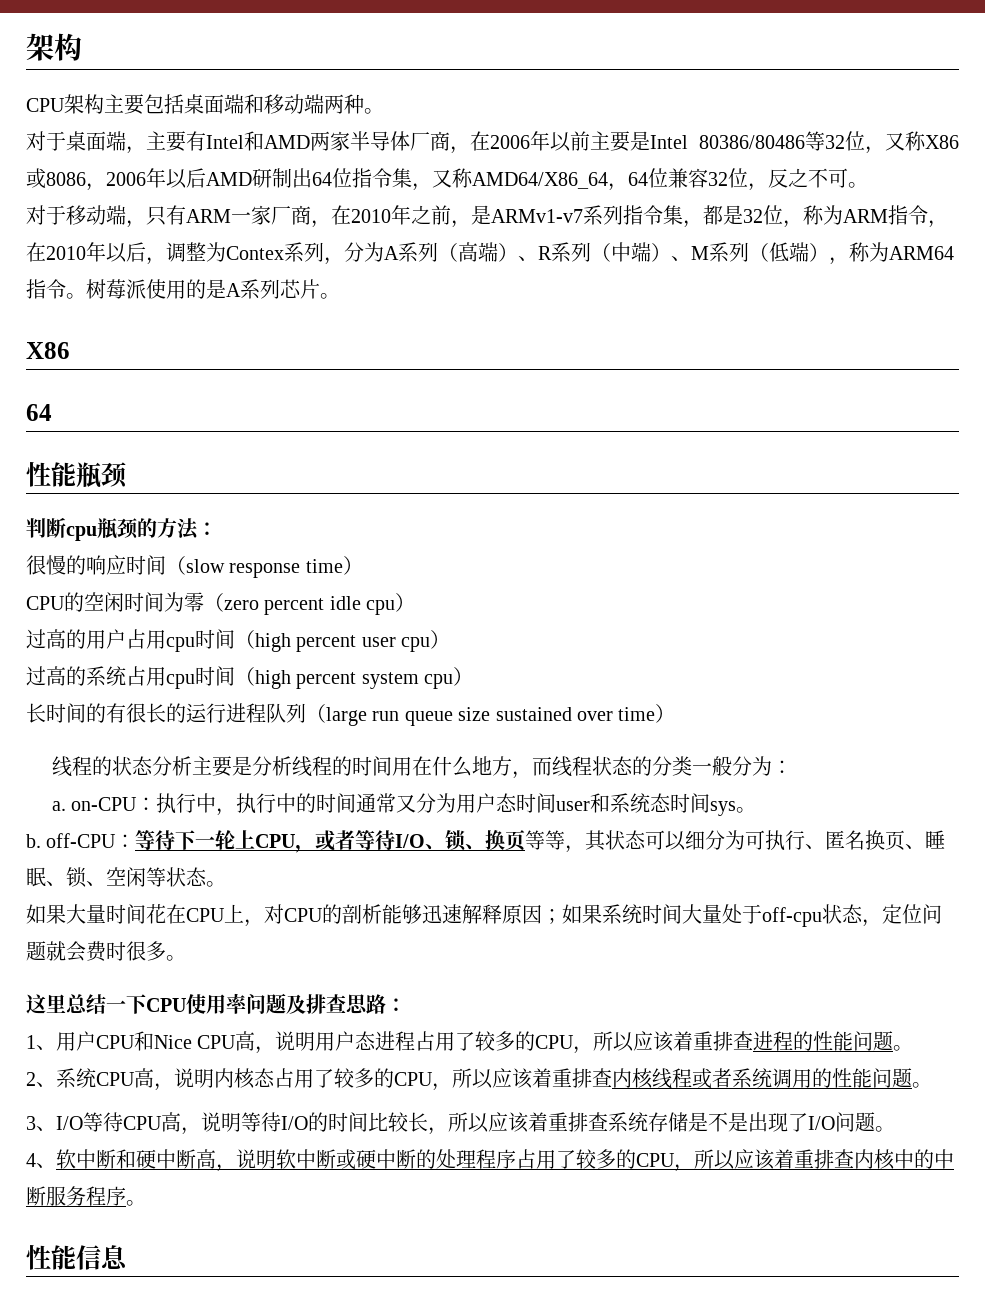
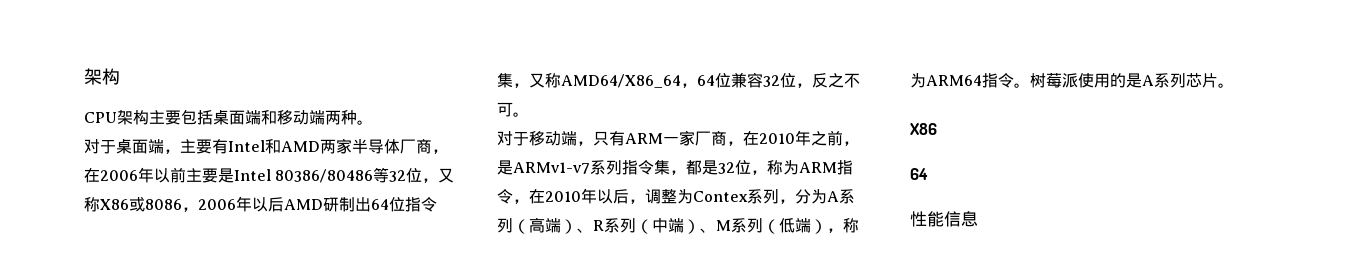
- 性能瓶颈
- 判断cpu瓶颈的方法：
- 很慢的响应时间（slow response time）
- CPU的空闲时间为零（zero percent idle cpu）
- 过高的用户占用cpu时间（high percent user cpu）
- 过高的系统占用cpu时间（high percent system cpu）
- 长时间的有很长的运行进程队列（large run queue size sustained over time）
- 线程的状态分析主要是分析线程的时间用在什么地方，而线程状态的分类一般分为：
- a. on-CPU：执行中，执行中的时间通常又分为用户态时间user和系统态时间sys。
- b. off-CPU：等待下一轮上CPU，或者等待I/O、锁、换页等等，其状态可以细分为可执行、匿名换页、睡眠、锁、空闲等状态。
- 如果大量时间花在CPU上，对CPU的剖析能够迅速解释原因；如果系统时间大量处于off-cpu状态，定位问题就会费时很多。
- 这里总结一下CPU使用率问题及排查思路：
- 1、用户CPU和Nice CPU高，说明用户态进程占用了较多的CPU，所以应该着重排查进程的性能问题。
- 2、系统CPU高，说明内核态占用了较多的CPU，所以应该着重排查内核线程或者系统调用的性能问题。
- 3、I/O等待CPU高，说明等待I/O的时间比较长，所以应该着重排查系统存储是不是出现了I/O问题。
- 4、软中断和硬中断高，说明软中断或硬中断的处理程序占用了较多的CPU，所以应该着重排查内核中的中断服务程序。

